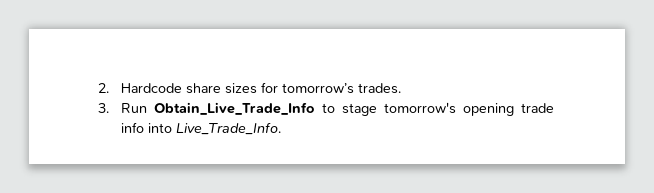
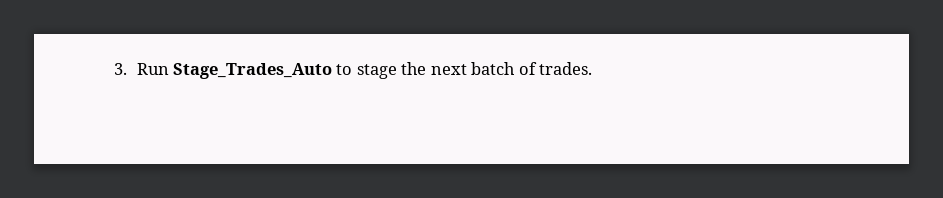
- 2. Hardcode share sizes for tomorrow’s trades.
- 3. Run Obtain_Live_Trade_Info to stage tomorrow's opening trade info into Live_Trade_Info.
+ 3. Run Stage_Trades_Auto to stage the next batch of trades.

